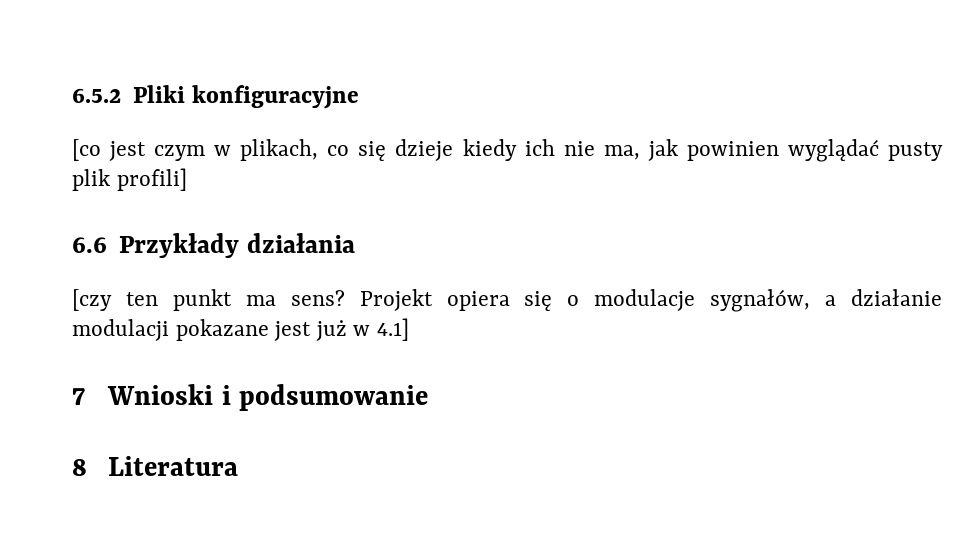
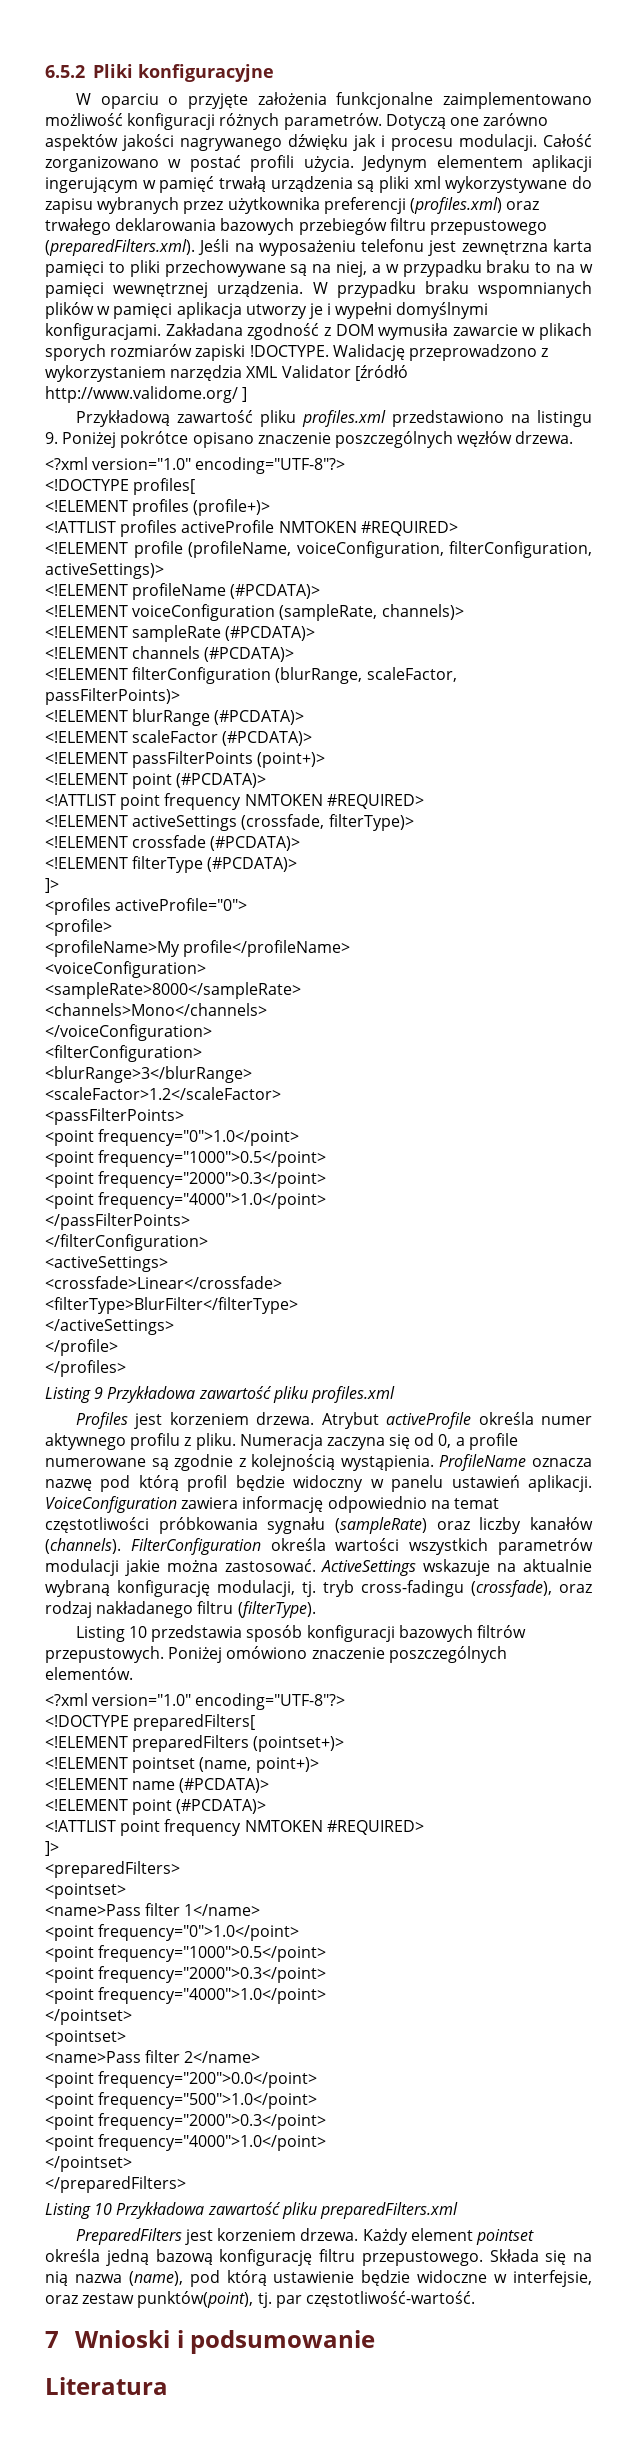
- [co jest czym w plikach, co się dzieje kiedy ich nie ma, jak powinien wyglądać pusty plik profili]
- 6.6 Przykłady działania
- [czy ten punkt ma sens? Projekt opiera się o modulacje sygnałów, a działanie modulacji pokazane jest już w 4.1]
+ W oparciu o przyjęte założenia funkcjonalne zaimplementowano możliwość konfiguracji różnych parametrów. Dotyczą one zarówno aspektów jakości nagrywanego dźwięku jak i procesu modulacji. Całość zorganizowano w postać profili użycia. Jedynym elementem aplikacji ingerującym w pamięć trwałą urządzenia są pliki xml wykorzystywane do zapisu wybranych przez użytkownika preferencji (profiles.xml) oraz trwałego deklarowania bazowych przebiegów filtru przepustowego (preparedFilters.xml). Jeśli na wyposażeniu telefonu jest zewnętrzna karta pamięci to pliki przechowywane są na niej, a w przypadku braku to na w pamięci wewnętrznej urządzenia. W przypadku braku wspomnianych plików w pamięci aplikacja utworzy je i wypełni domyślnymi konfiguracjami. Zakładana zgodność z DOM wymusiła zawarcie w plikach sporych rozmiarów zapiski !DOCTYPE. Walidację przeprowadzono z wykorzystaniem narzędzia XML Validator [źródłó http://www.validome.org/ ]
+ Przykładową zawartość pliku profiles.xml przedstawiono na listingu 9. Poniżej pokrótce opisano znaczenie poszczególnych węzłów drzewa.
+ <?xml version="1.0" encoding="UTF-8"?>
+ <!DOCTYPE profiles[
+ <!ELEMENT profiles (profile+)>
+ <!ATTLIST profiles activeProfile NMTOKEN #REQUIRED>
+ <!ELEMENT profile (profileName, voiceConfiguration, filterConfiguration, activeSettings)>
+ <!ELEMENT profileName (#PCDATA)>
+ <!ELEMENT voiceConfiguration (sampleRate, channels)>
+ <!ELEMENT sampleRate (#PCDATA)>
+ <!ELEMENT channels (#PCDATA)>
+ <!ELEMENT filterConfiguration (blurRange, scaleFactor, passFilterPoints)>
+ <!ELEMENT blurRange (#PCDATA)>
+ <!ELEMENT scaleFactor (#PCDATA)>
+ <!ELEMENT passFilterPoints (point+)>
+ <!ELEMENT point (#PCDATA)>
+ <!ATTLIST point frequency NMTOKEN #REQUIRED>
+ <!ELEMENT activeSettings (crossfade, filterType)>
+ <!ELEMENT crossfade (#PCDATA)>
+ <!ELEMENT filterType (#PCDATA)>
+ ]>
+ <profiles activeProfile="0">
+ <profile>
+ <profileName>My profile</profileName>
+ <voiceConfiguration>
+ <sampleRate>8000</sampleRate>
+ <channels>Mono</channels>
+ </voiceConfiguration>
+ <filterConfiguration>
+ <blurRange>3</blurRange>
+ <scaleFactor>1.2</scaleFactor>
+ <passFilterPoints>
+ <point frequency="0">1.0</point>
+ <point frequency="1000">0.5</point>
+ <point frequency="2000">0.3</point>
+ <point frequency="4000">1.0</point>
+ </passFilterPoints>
+ </filterConfiguration>
+ <activeSettings>
+ <crossfade>Linear</crossfade>
+ <filterType>BlurFilter</filterType>
+ </activeSettings>
+ </profile>
+ </profiles>
+ Listing 9 Przykładowa zawartość pliku profiles.xml
+ Profiles jest korzeniem drzewa. Atrybut activeProfile określa numer aktywnego profilu z pliku. Numeracja zaczyna się od 0, a profile numerowane są zgodnie z kolejnością wystąpienia. ProfileName oznacza nazwę pod którą profil będzie widoczny w panelu ustawień aplikacji. VoiceConfiguration zawiera informację odpowiednio na temat częstotliwości próbkowania sygnału (sampleRate) oraz liczby kanałów (channels). FilterConfiguration określa wartości wszystkich parametrów modulacji jakie można zastosować. ActiveSettings wskazuje na aktualnie wybraną konfigurację modulacji, tj. tryb cross-fadingu (crossfade), oraz rodzaj nakładanego filtru (filterType).
+ Listing 10 przedstawia sposób konfiguracji bazowych filtrów przepustowych. Poniżej omówiono znaczenie poszczególnych elementów.
+ <?xml version="1.0" encoding="UTF-8"?>
+ <!DOCTYPE preparedFilters[
+ <!ELEMENT preparedFilters (pointset+)>
+ <!ELEMENT pointset (name, point+)>
+ <!ELEMENT name (#PCDATA)>
+ <!ELEMENT point (#PCDATA)>
+ <!ATTLIST point frequency NMTOKEN #REQUIRED>
+ ]>
+ <preparedFilters>
+ <pointset>
+ <name>Pass filter 1</name>
+ <point frequency="0">1.0</point>
+ <point frequency="1000">0.5</point>
+ <point frequency="2000">0.3</point>
+ <point frequency="4000">1.0</point>
+ </pointset>
+ <pointset>
+ <name>Pass filter 2</name>
+ <point frequency="200">0.0</point>
+ <point frequency="500">1.0</point>
+ <point frequency="2000">0.3</point>
+ <point frequency="4000">1.0</point>
+ </pointset>
+ </preparedFilters>
+ Listing 10 Przykładowa zawartość pliku preparedFilters.xml
+ PreparedFilters jest korzeniem drzewa. Każdy element pointset określa jedną bazową konfigurację filtru przepustowego. Składa się na nią nazwa (name), pod którą ustawienie będzie widoczne w interfejsie, oraz zestaw punktów(point), tj. par częstotliwość-wartość.
- 8 Literatura
+ Literatura

